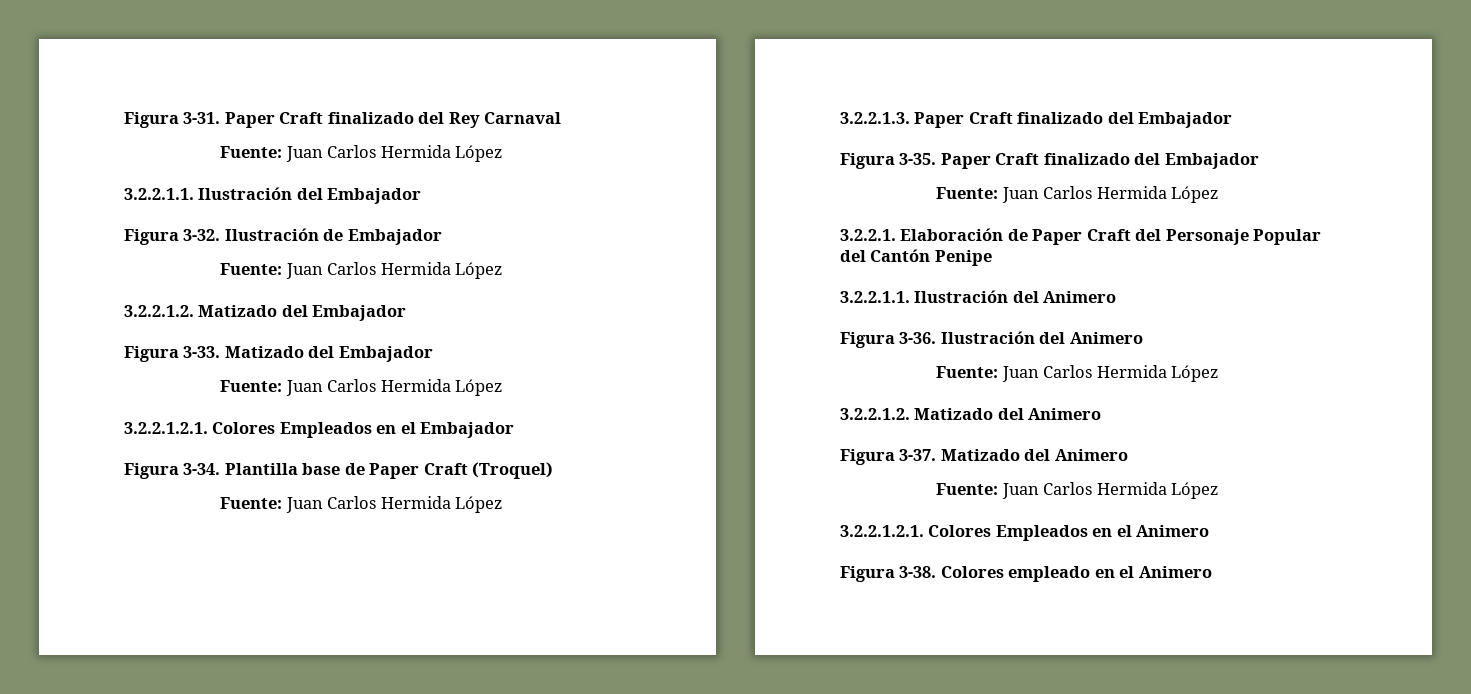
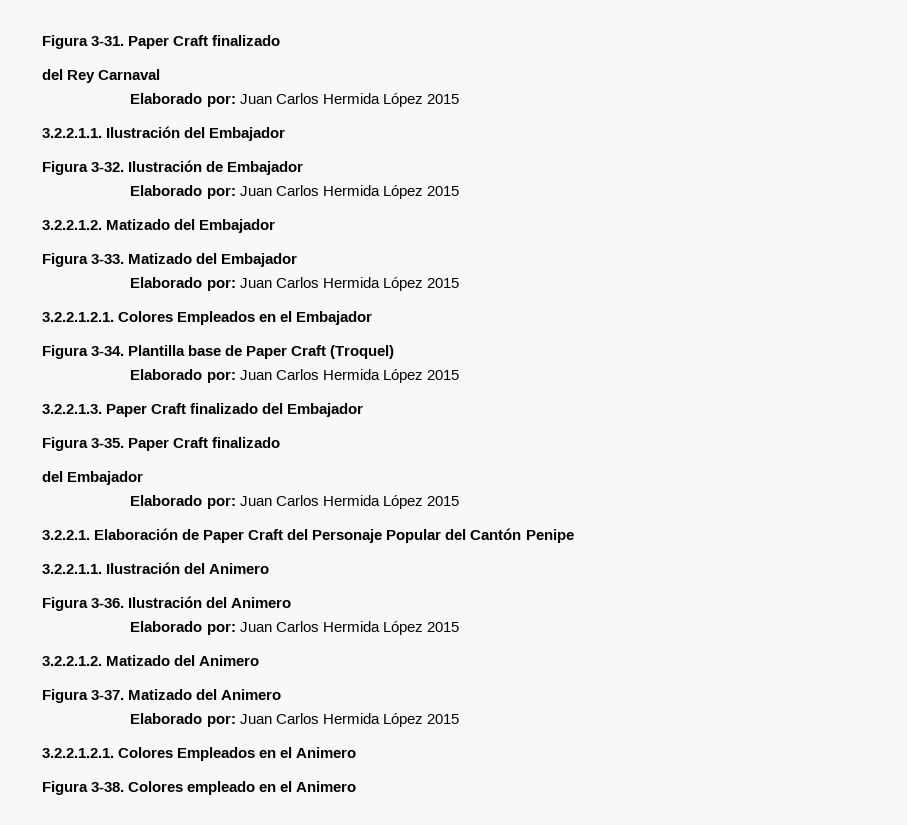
- Figura 3-31. Paper Craft finalizado del Rey Carnaval
- Fuente: Juan Carlos Hermida López
+ Figura 3-31. Paper Craft finalizado
+ del Rey Carnaval
+ Elaborado por: Juan Carlos Hermida López 2015
  Ilustración de Embajador
- Fuente: Juan Carlos Hermida López
+ Elaborado por: Juan Carlos Hermida López 2015
  Figura 3-33. Matizado del Embajador
- Fuente: Juan Carlos Hermida López
+ Elaborado por: Juan Carlos Hermida López 2015
  Plantilla base de Paper Craft (Troquel)
- Fuente: Juan Carlos Hermida López
+ Elaborado por: Juan Carlos Hermida López 2015
- Figura 3-35. Paper Craft finalizado del Embajador
- Fuente: Juan Carlos Hermida López
+ Figura 3-35. Paper Craft finalizado
+ del Embajador
+ Elaborado por: Juan Carlos Hermida López 2015
  Figura 3-36. Ilustración del Animero
- Fuente: Juan Carlos Hermida López
+ Elaborado por: Juan Carlos Hermida López 2015
  Figura 3-37. Matizado del Animero
- Fuente: Juan Carlos Hermida López
+ Elaborado por: Juan Carlos Hermida López 2015

